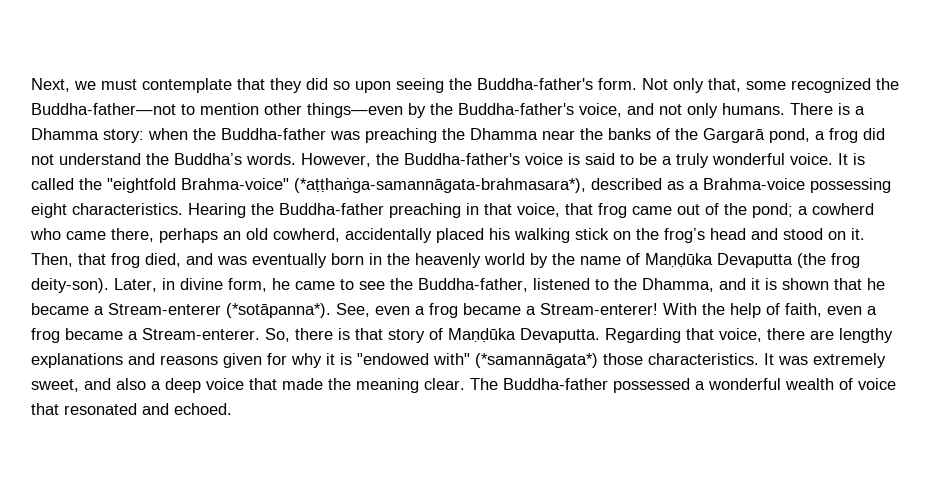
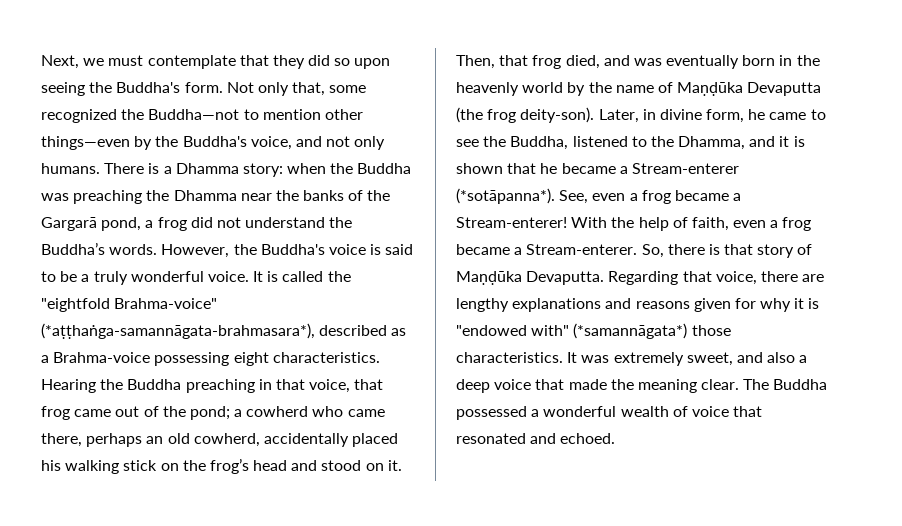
- Next, we must contemplate that they did so upon seeing the Buddha-father's form.
+ Next, we must contemplate that they did so upon seeing the Buddha's form.
- Not only that, some recognized the Buddha-father—not to mention other things—even by the Buddha-father's voice, and not only humans.
+ Not only that, some recognized the Buddha—not to mention other things—even by the Buddha's voice, and not only humans.
- There is a Dhamma story: when the Buddha-father was preaching the Dhamma near the banks of the Gargarā pond, a frog did not understand the Buddha’s words.
+ There is a Dhamma story: when the Buddha was preaching the Dhamma near the banks of the Gargarā pond, a frog did not understand the Buddha’s words.
- However, the Buddha-father's voice is said to be a truly wonderful voice.
+ However, the Buddha's voice is said to be a truly wonderful voice.
- Hearing the Buddha-father preaching in that voice, that frog came out of the pond; a cowherd who came there, perhaps an old cowherd, accidentally placed his walking stick on the frog’s head and stood on it.
+ Hearing the Buddha preaching in that voice, that frog came out of the pond; a cowherd who came there, perhaps an old cowherd, accidentally placed his walking stick on the frog’s head and stood on it.
- Later, in divine form, he came to see the Buddha-father, listened to the Dhamma, and it is shown that he became a Stream-enterer (*sotāpanna*).
+ Later, in divine form, he came to see the Buddha, listened to the Dhamma, and it is shown that he became a Stream-enterer (*sotāpanna*).
- The Buddha-father possessed a wonderful wealth of voice that resonated and echoed.
+ The Buddha possessed a wonderful wealth of voice that resonated and echoed.

